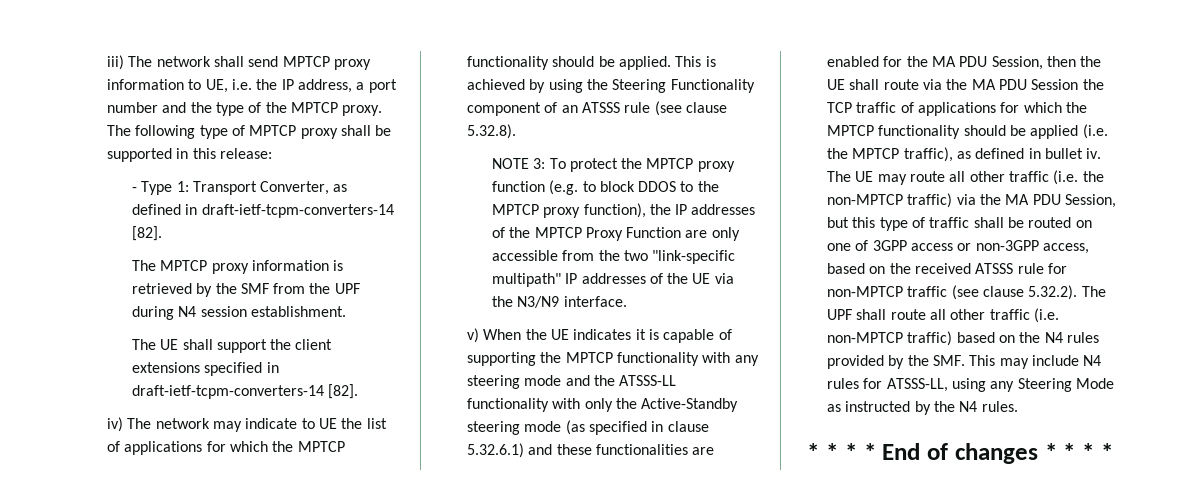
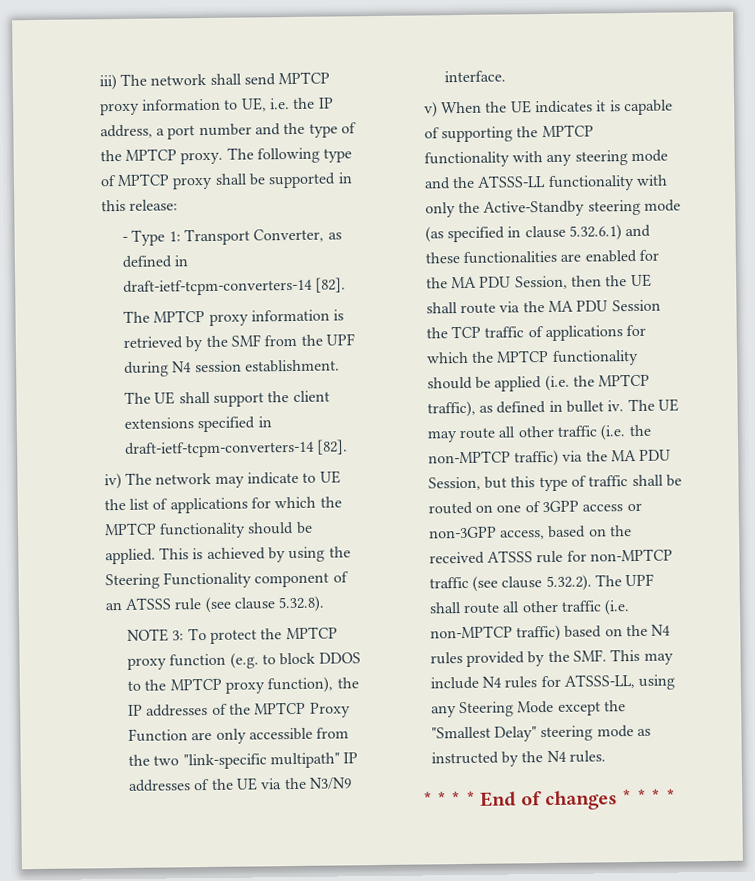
- The UE may route all other traffic (i.e. the non-MPTCP traffic) via the MA PDU Session, but this type of traffic shall be routed on one of 3GPP access or non-3GPP access, based on the received ATSSS rule for non-MPTCP traffic (see clause 5.32.2). The UPF shall route all other traffic (i.e. non-MPTCP traffic) based on the N4 rules provided by the SMF. This may include N4 rules for ATSSS-LL, using any Steering Mode as instructed by the N4 rules.
+ The UE may route all other traffic (i.e. the non-MPTCP traffic) via the MA PDU Session, but this type of traffic shall be routed on one of 3GPP access or non-3GPP access, based on the received ATSSS rule for non-MPTCP traffic (see clause 5.32.2). The UPF shall route all other traffic (i.e. non-MPTCP traffic) based on the N4 rules provided by the SMF. This may include N4 rules for ATSSS-LL, using any Steering Mode except the "Smallest Delay" steering mode as instructed by the N4 rules.

